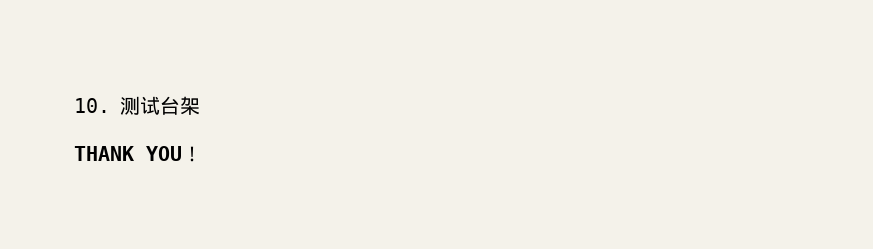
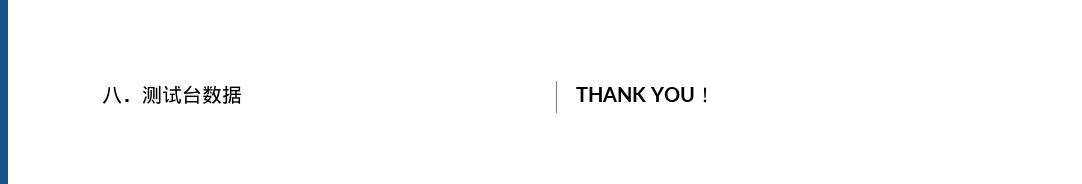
- 10.测试台架
+ 八．测试台数据

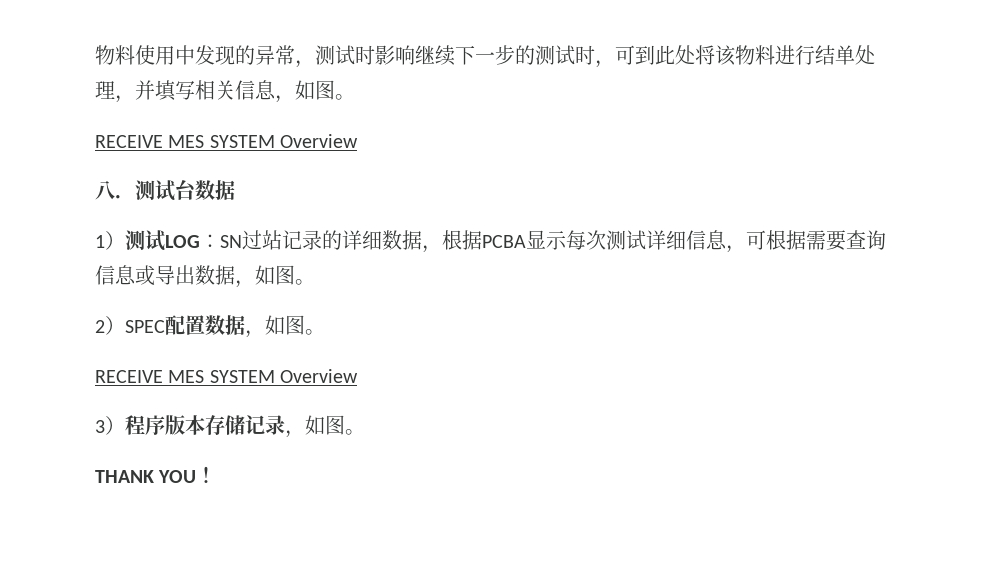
+ 物料使用中发现的异常，测试时影响继续下一步的测试时，可到此处将该物料进行结单处理，并填写相关信息，如图。
+ RECEIVE MES SYSTEM Overview
  八．测试台数据
+ 1）测试LOG：SN过站记录的详细数据，根据PCBA显示每次测试详细信息，可根据需要查询信息或导出数据，如图。
+ 2）SPEC配置数据，如图。
+ RECEIVE MES SYSTEM Overview
+ 3）程序版本存储记录，如图。

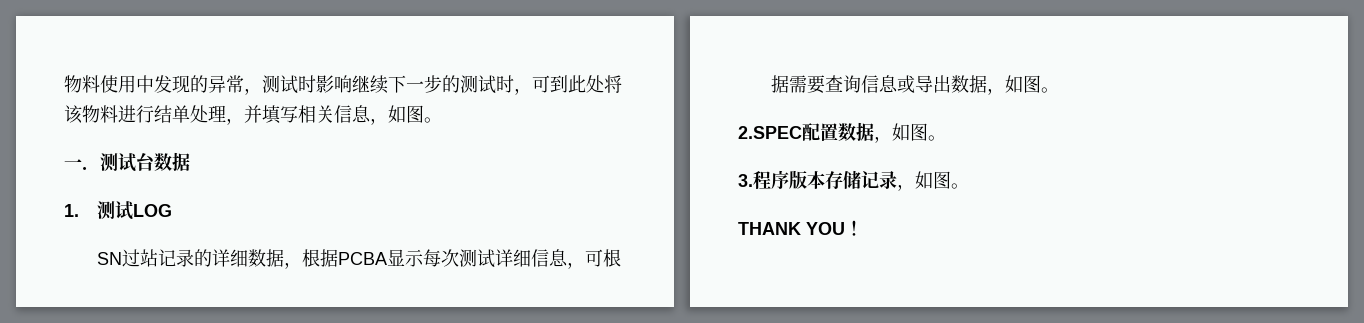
  物料使用中发现的异常，测试时影响继续下一步的测试时，可到此处将该物料进行结单处理，并填写相关信息，如图。
- RECEIVE MES SYSTEM Overview
- 八．测试台数据
+ 一．测试台数据
- 1）测试LOG：SN过站记录的详细数据，根据PCBA显示每次测试详细信息，可根据需要查询信息或导出数据，如图。
+ 1.测试LOG
+ SN过站记录的详细数据，根据PCBA显示每次测试详细信息，可根据需要查询信息或导出数据，如图。
- 2）SPEC配置数据，如图。
- RECEIVE MES SYSTEM Overview
- 3）程序版本存储记录，如图。
+ 2.SPEC配置数据，如图。
+ 3.程序版本存储记录，如图。

